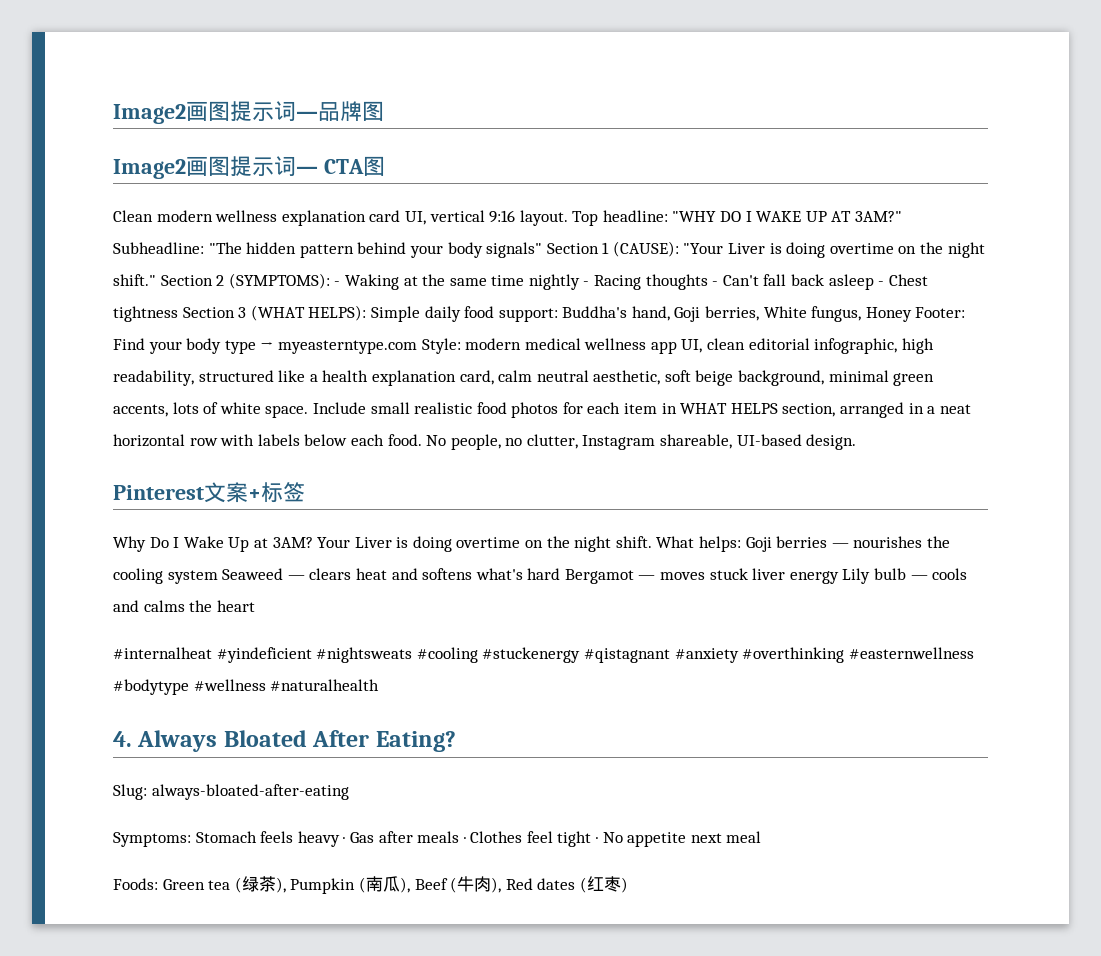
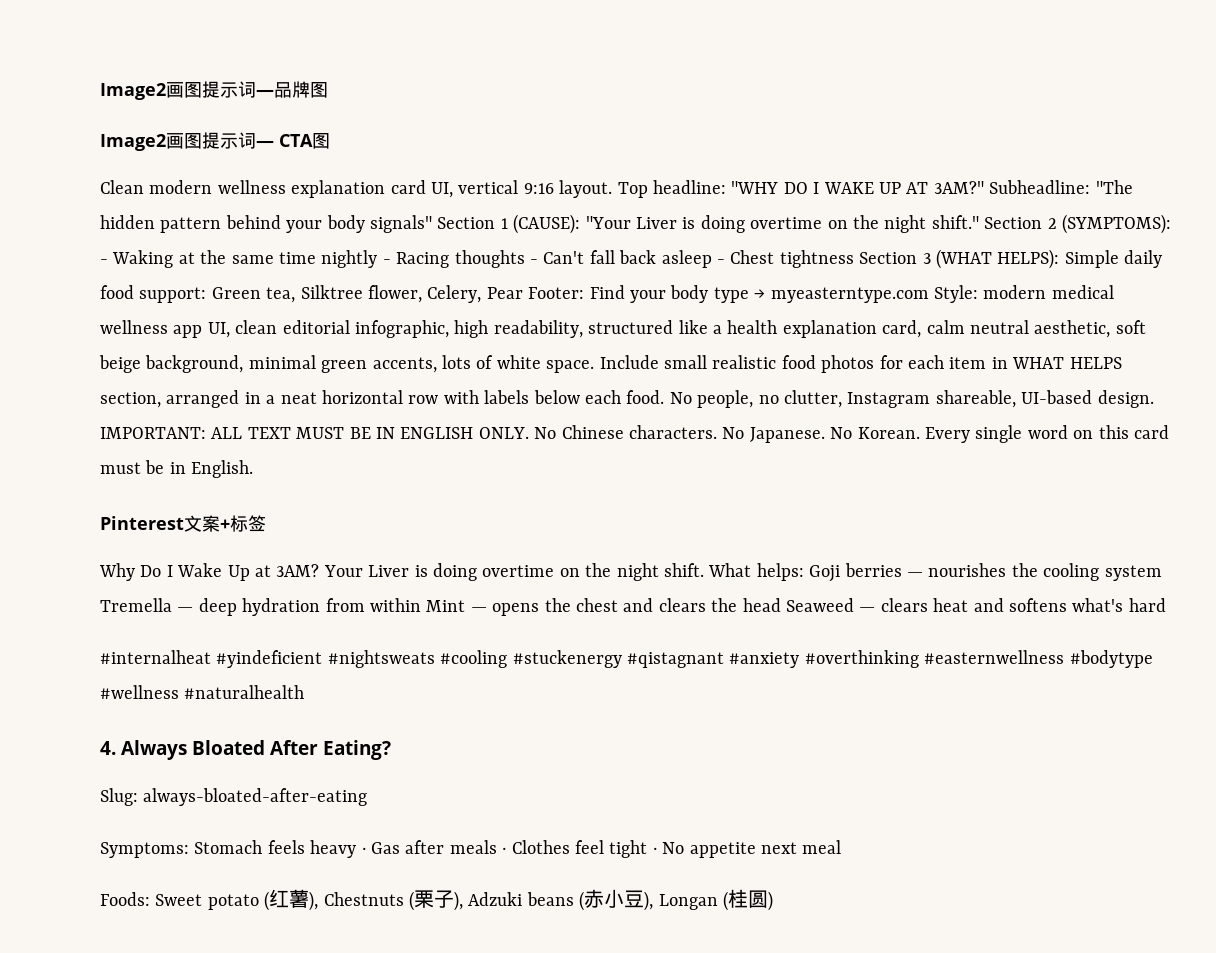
- Buddha's hand, Goji berries, White fungus, Honey Footer:
+ Green tea, Silktree flower, Celery, Pear Footer:
+ IMPORTANT: ALL TEXT MUST BE IN ENGLISH ONLY. No Chinese characters. No Japanese. No Korean. Every single word on this card must be in English.
- What helps: Goji berries — nourishes the cooling system Seaweed — clears heat and softens what's hard Bergamot — moves stuck liver energy Lily bulb — cools and calms the heart
+ What helps: Goji berries — nourishes the cooling system Tremella — deep hydration from within Mint — opens the chest and clears the head Seaweed — clears heat and softens what's hard
- Foods: Green tea (绿茶), Pumpkin (南瓜), Beef (牛肉), Red dates (红枣)
+ Foods: Sweet potato (红薯), Chestnuts (栗子), Adzuki beans (赤小豆), Longan (桂圆)

